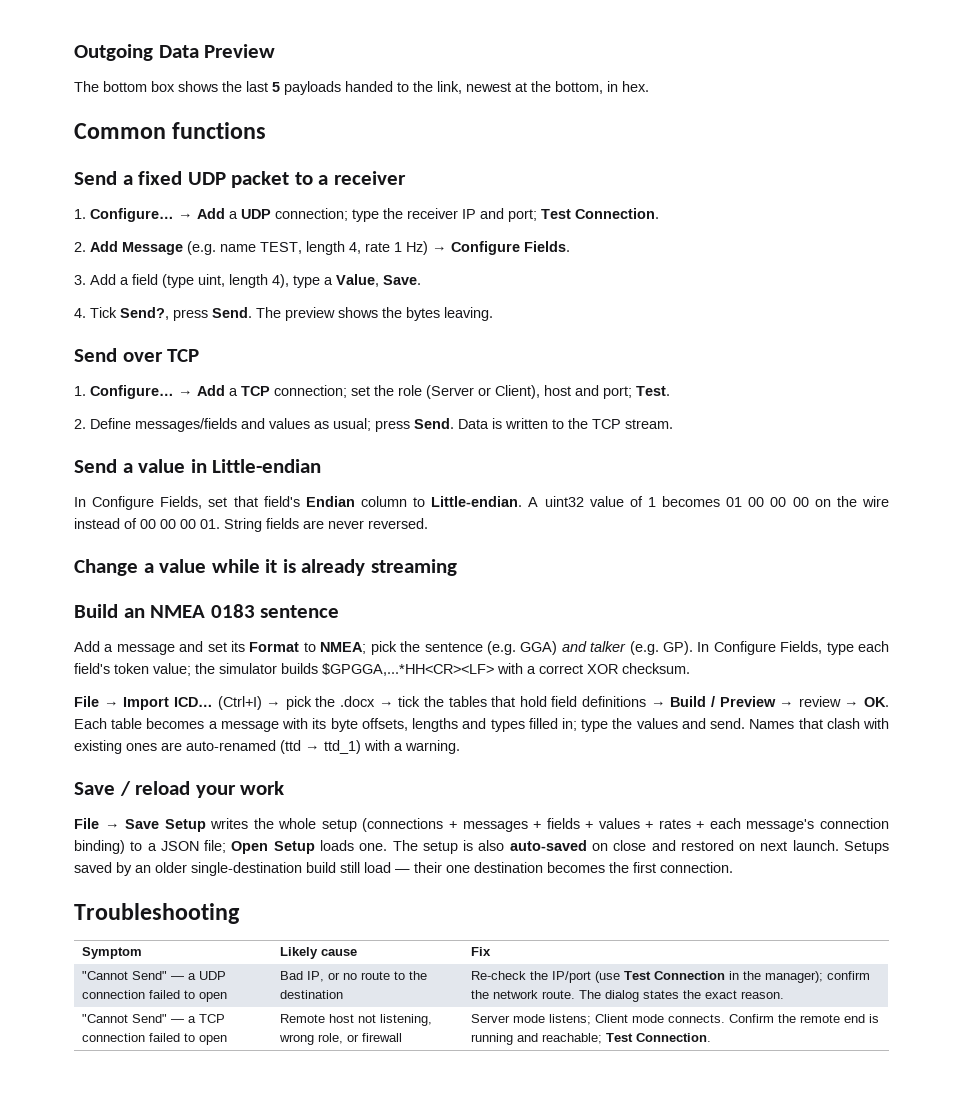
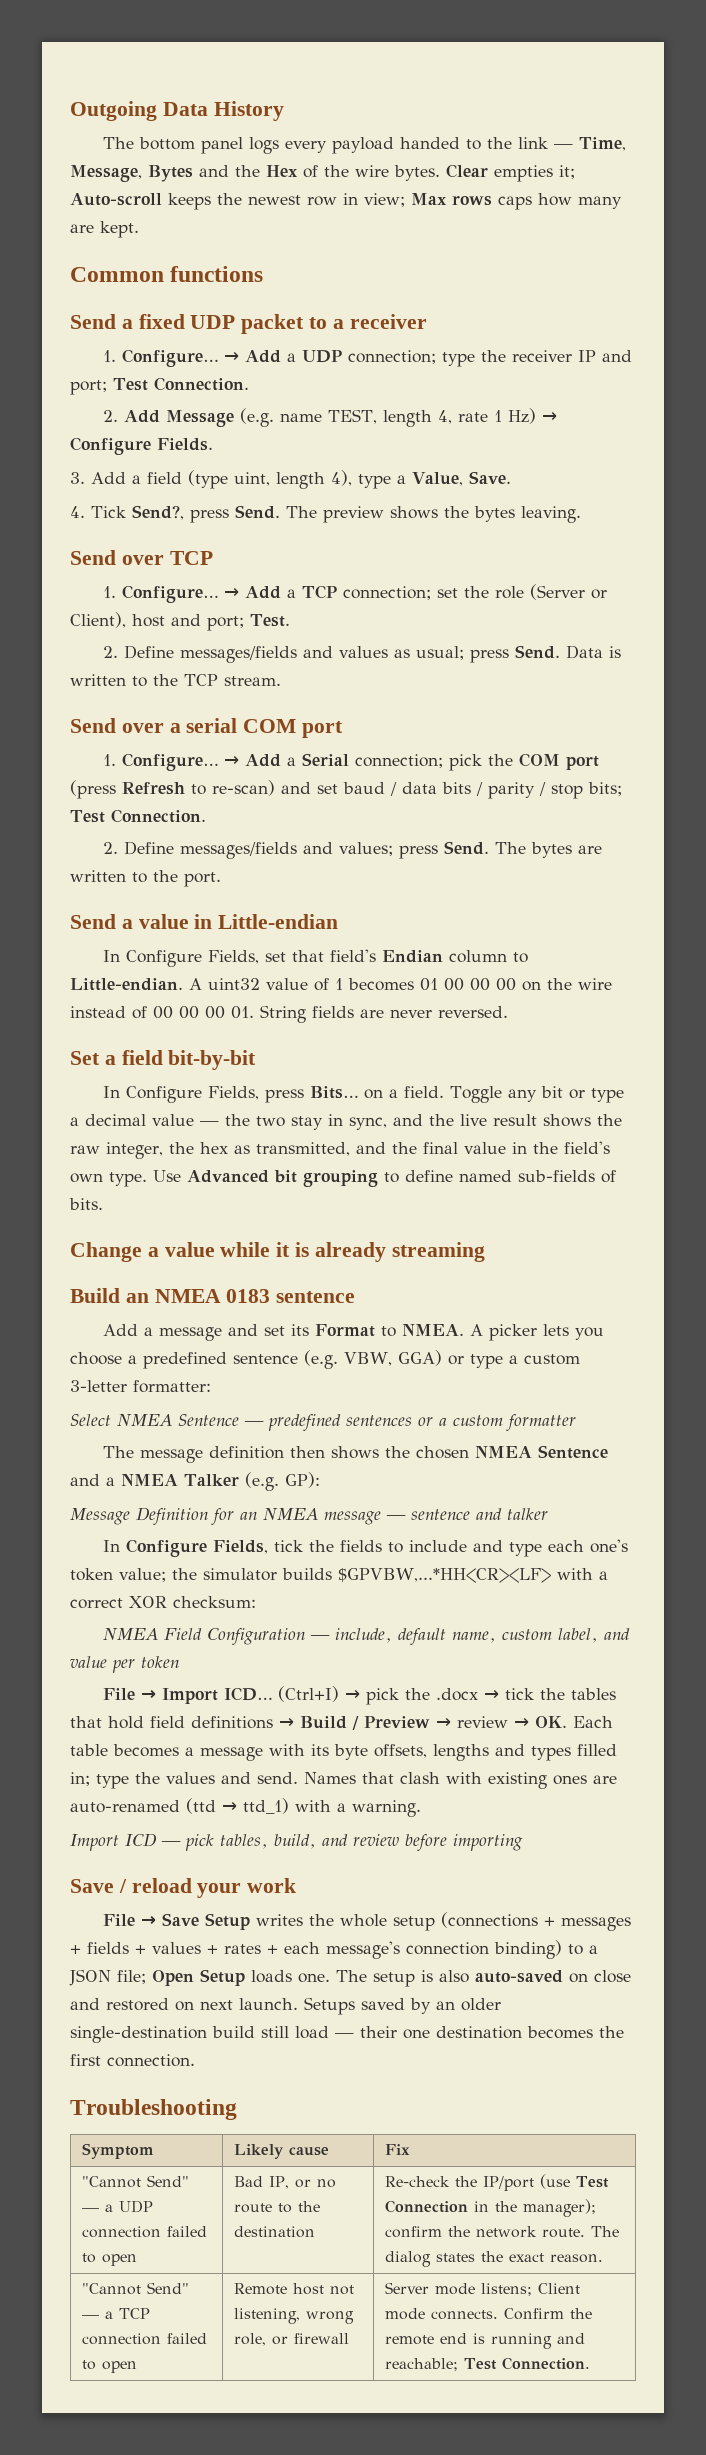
- Outgoing Data Preview
+ Outgoing Data History
- The bottom box shows the last 5 payloads handed to the link, newest at the bottom, in hex.
+ The bottom panel logs every payload handed to the link — Time, Message, Bytes and the Hex of the wire bytes. Clear empties it; Auto-scroll keeps the newest row in view; Max rows caps how many are kept.
+ Send over a serial COM port
+ 1. Configure… → Add a Serial connection; pick the COM port (press Refresh to re-scan) and set baud / data bits / parity / stop bits; Test Connection.
+ 2. Define messages/fields and values; press Send. The bytes are written to the port.
+ Set a field bit-by-bit
+ In Configure Fields, press Bits… on a field. Toggle any bit or type a decimal value — the two stay in sync, and the live result shows the raw integer, the hex as transmitted, and the final value in the field's own type. Use Advanced bit grouping to define named sub-fields of bits.
- Add a message and set its Format to NMEA; pick the sentence (e.g. GGA) and talker (e.g. GP). In Configure Fields, type each field's token value; the simulator builds $GPGGA,...*HH<CR><LF> with a correct XOR checksum.
+ Add a message and set its Format to NMEA. A picker lets you choose a predefined sentence (e.g. VBW, GGA) or type a custom 3-letter formatter:
+ Select NMEA Sentence — predefined sentences or a custom formatter
+ The message definition then shows the chosen NMEA Sentence and a NMEA Talker (e.g. GP):
+ Message Definition for an NMEA message — sentence and talker
+ In Configure Fields, tick the fields to include and type each one's token value; the simulator builds $GPVBW,...*HH<CR><LF> with a correct XOR checksum:
+ NMEA Field Configuration — include, default name, custom label, and value per token
+ Import ICD — pick tables, build, and review before importing

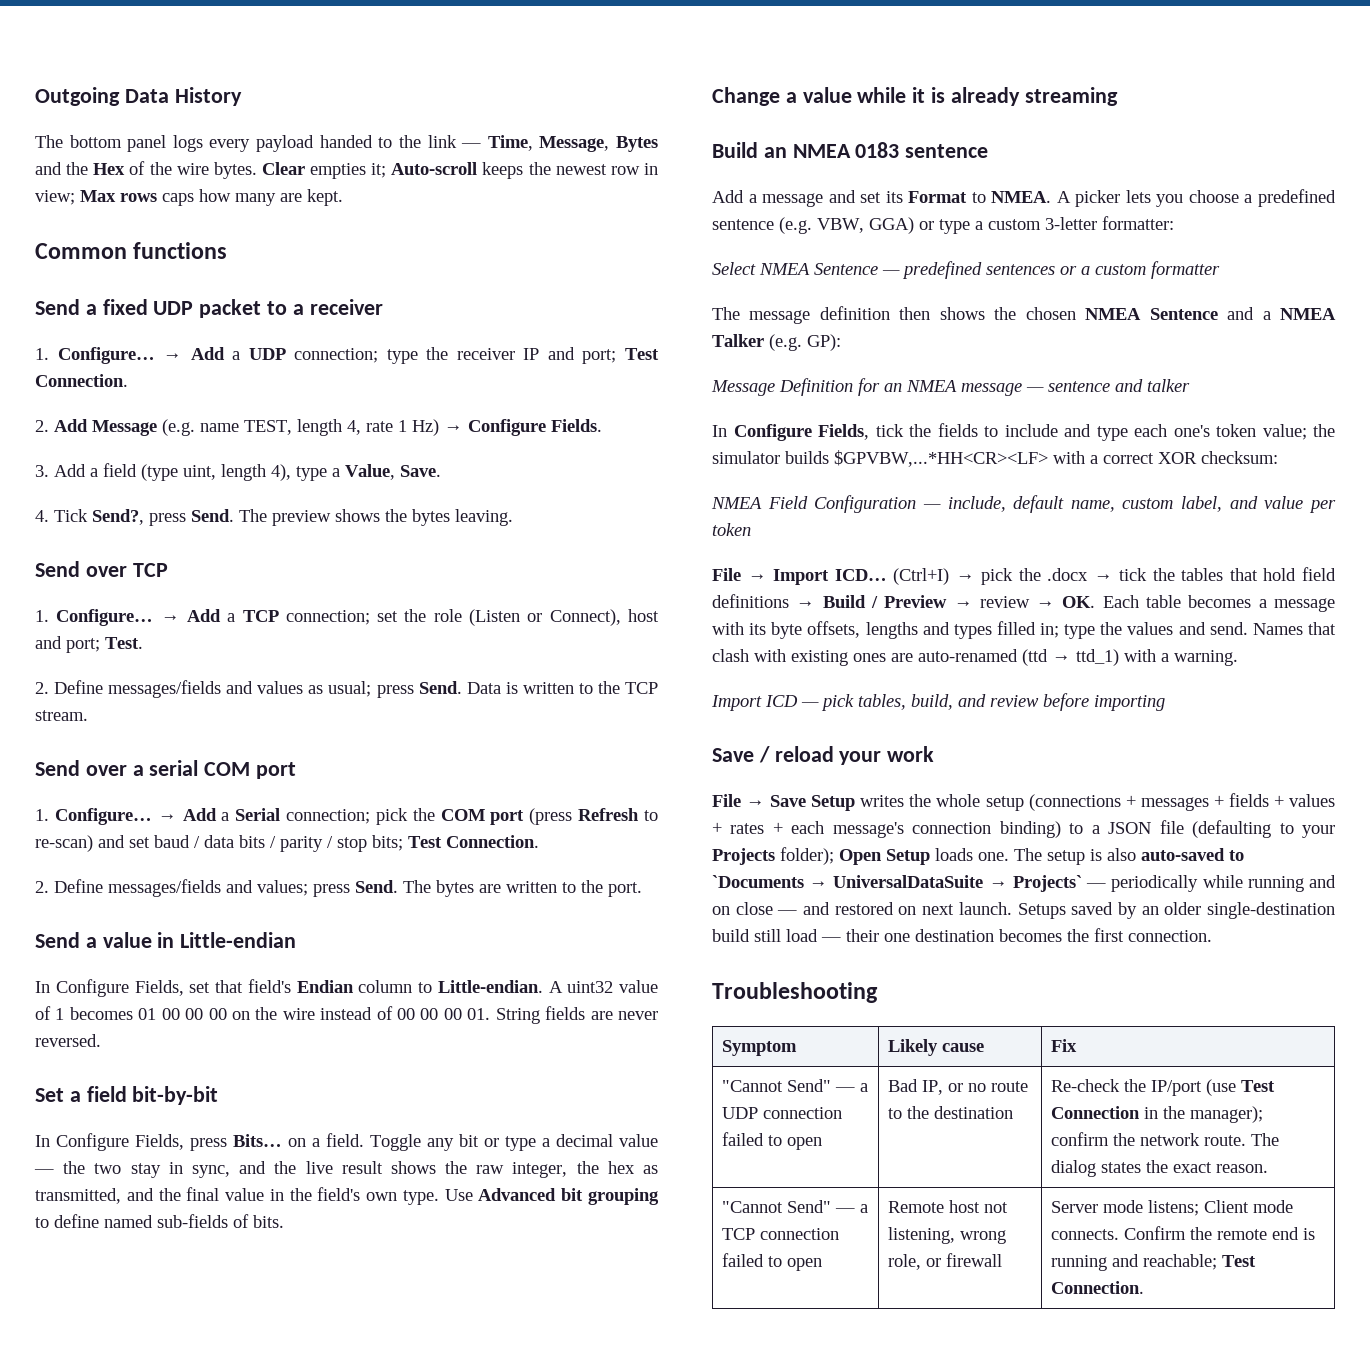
- → Add a TCP connection; set the role (Server or Client), host and port; Test.
+ → Add a TCP connection; set the role (Listen or Connect), host and port; Test.
- File → Save Setup writes the whole setup (connections + messages + fields + values + rates + each message's connection binding) to a JSON file; Open Setup loads one.
+ File → Save Setup writes the whole setup (connections + messages + fields + values + rates + each message's connection binding) to a JSON file (defaulting to your Projects folder); Open Setup loads one.
- The setup is also auto-saved on close and restored on next launch.
+ The setup is also auto-saved to `Documents → UniversalDataSuite → Projects` — periodically while running and on close — and restored on next launch.

